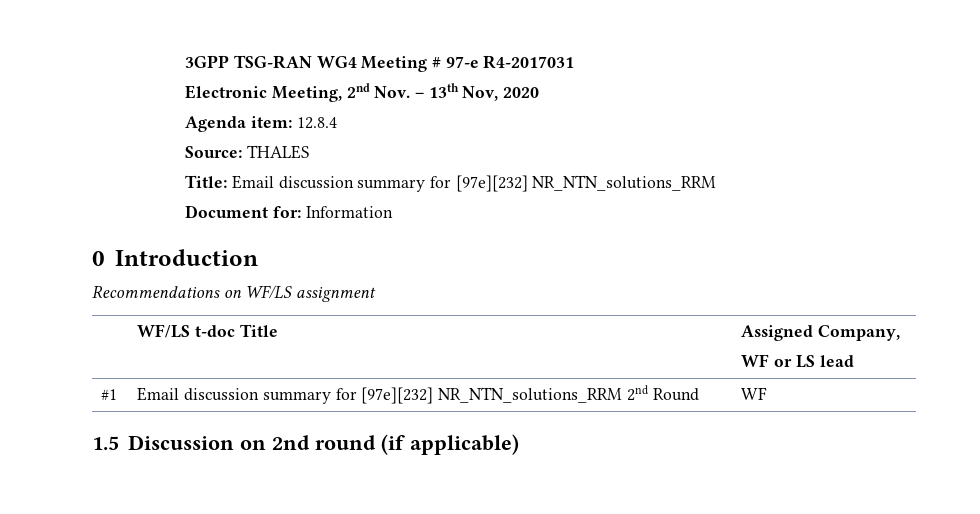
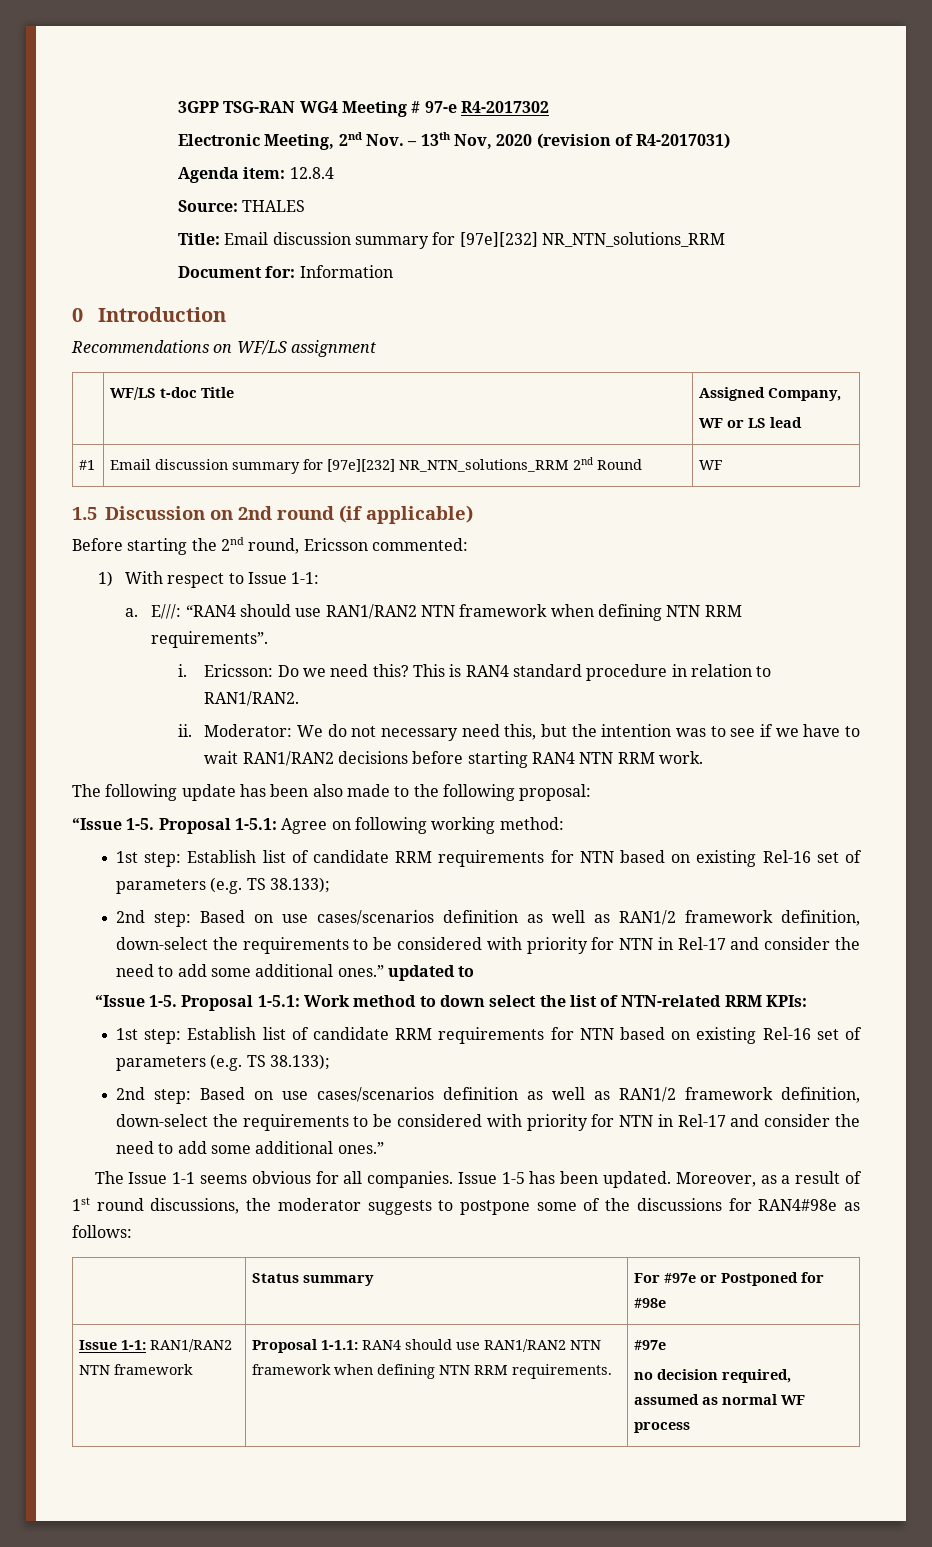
- 3GPP TSG-RAN WG4 Meeting # 97-e R4-2017031
+ 3GPP TSG-RAN WG4 Meeting # 97-e R4-2017302
- Electronic Meeting, 2nd Nov. – 13th Nov, 2020
+ Electronic Meeting, 2nd Nov. – 13th Nov, 2020 (revision of R4-2017031)
+ Before starting the 2nd round, Ericsson commented:
+ 1) With respect to Issue 1-1:
+ a. E///: “RAN4 should use RAN1/RAN2 NTN framework when defining NTN RRM requirements”.
+ i. Ericsson: Do we need this? This is RAN4 standard procedure in relation to RAN1/RAN2.
+ ii. Moderator: We do not necessary need this, but the intention was to see if we have to wait RAN1/RAN2 decisions before starting RAN4 NTN RRM work.
+ The following update has been also made to the following proposal:
+ “Issue 1-5. Proposal 1-5.1: Agree on following working method:
+ 1st step: Establish list of candidate RRM requirements for NTN based on existing Rel-16 set of parameters (e.g. TS 38.133);
+ 2nd step: Based on use cases/scenarios definition as well as RAN1/2 framework definition, down-select the requirements to be considered with priority for NTN in Rel-17 and consider the need to add some additional ones.” updated to
+ “Issue 1-5. Proposal 1-5.1: Work method to down select the list of NTN-related RRM KPIs:
+ 1st step: Establish list of candidate RRM requirements for NTN based on existing Rel-16 set of parameters (e.g. TS 38.133);
+ 2nd step: Based on use cases/scenarios definition as well as RAN1/2 framework definition, down-select the requirements to be considered with priority for NTN in Rel-17 and consider the need to add some additional ones.”
+ The Issue 1-1 seems obvious for all companies. Issue 1-5 has been updated. Moreover, as a result of 1st round discussions, the moderator suggests to postpone some of the discussions for RAN4#98e as follows:
+ | Status summary | For #97e or Postponed for #98e
+ Issue 1-1: RAN1/RAN2 NTN framework | Proposal 1-1.1: RAN4 should use RAN1/RAN2 NTN framework when defining NTN RRM requirements. | #97e
+ no decision required, assumed as normal WF process

